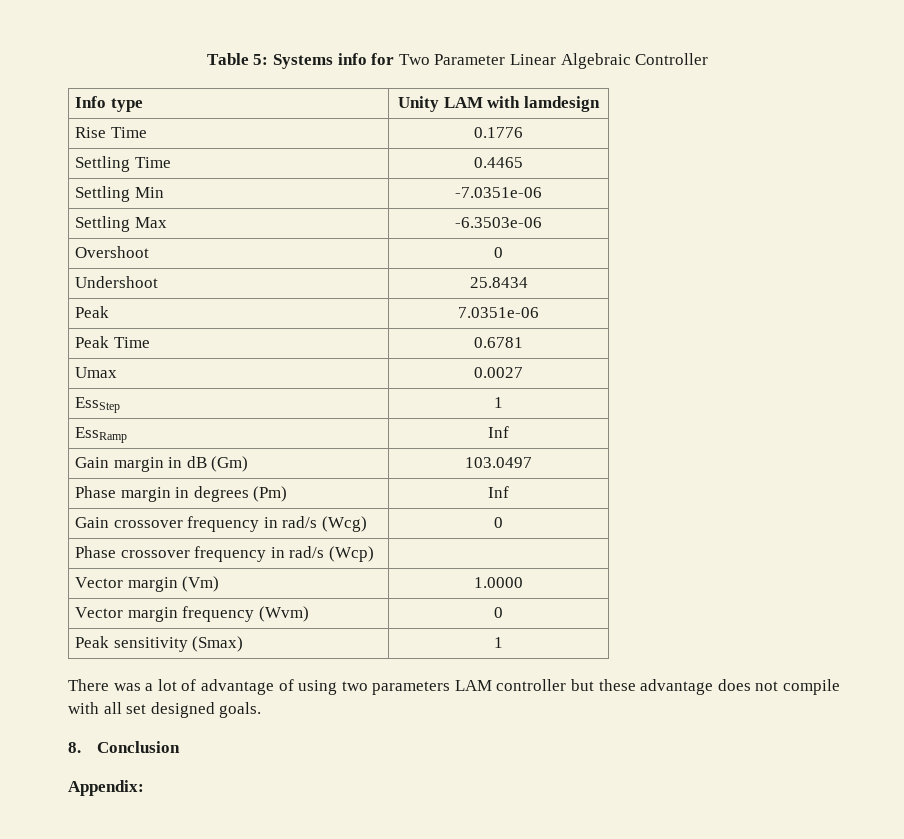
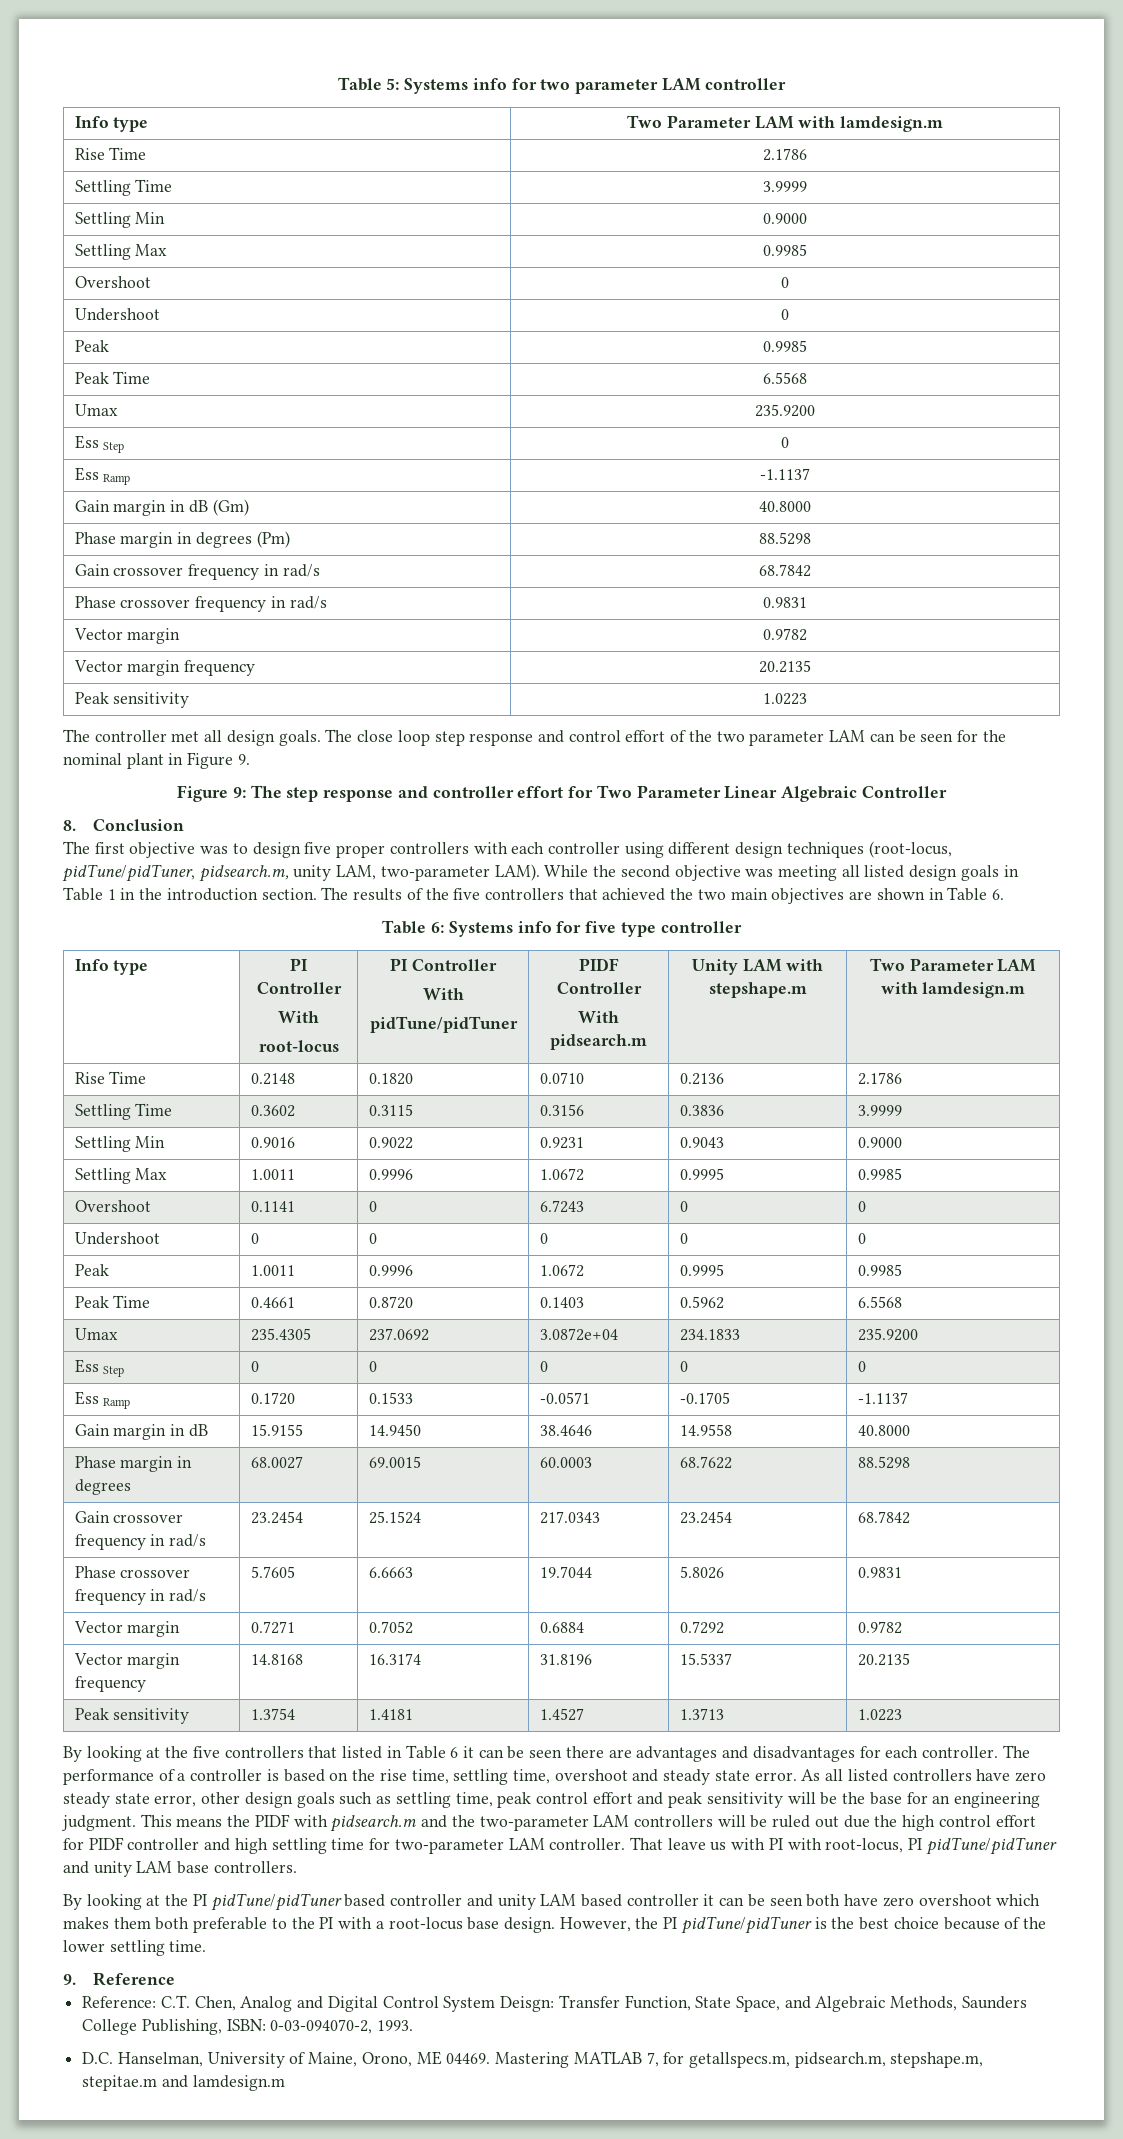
- Table 5: Systems info for Two Parameter Linear Algebraic Controller
- Info type | Unity LAM with lamdesign
- Rise Time | 0.1776
- Settling Time | 0.4465
- Settling Min | -7.0351e-06
- Settling Max | -6.3503e-06
+ Table 5: Systems info for two parameter LAM controller
+ Info type | Two Parameter LAM with lamdesign.m
+ Rise Time | 2.1786
+ Settling Time | 3.9999
+ Settling Min | 0.9000
+ Settling Max | 0.9985
  Overshoot | 0
- Undershoot | 25.8434
- Peak | 7.0351e-06
- Peak Time | 0.6781
- Umax | 0.0027
- EssStep | 1
- EssRamp | Inf
+ Undershoot | 0
+ Peak | 0.9985
+ Peak Time | 6.5568
+ Umax | 235.9200
+ Ess Step | 0
+ Ess Ramp | -1.1137
- Gain margin in dB (Gm) | 103.0497
+ Gain margin in dB (Gm) | 40.8000
- Phase margin in degrees (Pm) | Inf
- Gain crossover frequency in rad/s (Wcg) | 0
- Phase crossover frequency in rad/s (Wcp) |
- Vector margin (Vm) | 1.0000
- Vector margin frequency (Wvm) | 0
- Peak sensitivity (Smax) | 1
- There was a lot of advantage of using two parameters LAM controller but these advantage does not compile with all set designed goals.
+ Phase margin in degrees (Pm) | 88.5298
+ Gain crossover frequency in rad/s | 68.7842
+ Phase crossover frequency in rad/s | 0.9831
+ Vector margin | 0.9782
+ Vector margin frequency | 20.2135
+ Peak sensitivity | 1.0223
+ The controller met all design goals. The close loop step response and control effort of the two parameter LAM can be seen for the nominal plant in Figure 9.
+ Figure 9: The step response and controller effort for Two Parameter Linear Algebraic Controller
  8. Conclusion
- Appendix:
+ The first objective was to design five proper controllers with each controller using different design techniques (root-locus, pidTune/pidTuner, pidsearch.m, unity LAM, two-parameter LAM). While the second objective was meeting all listed design goals in Table 1 in the introduction section. The results of the five controllers that achieved the two main objectives are shown in Table 6.
+ Table 6: Systems info for five type controller
+ Info type | PI Controller
+ With
+ root-locus | PI Controller
+ With
+ pidTune/pidTuner | PIDF Controller
+ With pidsearch.m | Unity LAM with stepshape.m | Two Parameter LAM with lamdesign.m
+ Rise Time | 0.2148 | 0.1820 | 0.0710 | 0.2136 | 2.1786
+ Settling Time | 0.3602 | 0.3115 | 0.3156 | 0.3836 | 3.9999
+ Settling Min | 0.9016 | 0.9022 | 0.9231 | 0.9043 | 0.9000
+ Settling Max | 1.0011 | 0.9996 | 1.0672 | 0.9995 | 0.9985
+ Overshoot | 0.1141 | 0 | 6.7243 | 0 | 0
+ Undershoot | 0 | 0 | 0 | 0 | 0
+ Peak | 1.0011 | 0.9996 | 1.0672 | 0.9995 | 0.9985
+ Peak Time | 0.4661 | 0.8720 | 0.1403 | 0.5962 | 6.5568
+ Umax | 235.4305 | 237.0692 | 3.0872e+04 | 234.1833 | 235.9200
+ Ess Step | 0 | 0 | 0 | 0 | 0
+ Ess Ramp | 0.1720 | 0.1533 | -0.0571 | -0.1705 | -1.1137
+ Gain margin in dB | 15.9155 | 14.9450 | 38.4646 | 14.9558 | 40.8000
+ Phase margin in degrees | 68.0027 | 69.0015 | 60.0003 | 68.7622 | 88.5298
+ Gain crossover frequency in rad/s | 23.2454 | 25.1524 | 217.0343 | 23.2454 | 68.7842
+ Phase crossover frequency in rad/s | 5.7605 | 6.6663 | 19.7044 | 5.8026 | 0.9831
+ Vector margin | 0.7271 | 0.7052 | 0.6884 | 0.7292 | 0.9782
+ Vector margin frequency | 14.8168 | 16.3174 | 31.8196 | 15.5337 | 20.2135
+ Peak sensitivity | 1.3754 | 1.4181 | 1.4527 | 1.3713 | 1.0223
+ By looking at the five controllers that listed in Table 6 it can be seen there are advantages and disadvantages for each controller. The performance of a controller is based on the rise time, settling time, overshoot and steady state error. As all listed controllers have zero steady state error, other design goals such as settling time, peak control effort and peak sensitivity will be the base for an engineering judgment. This means the PIDF with pidsearch.m and the two-parameter LAM controllers will be ruled out due the high control effort for PIDF controller and high settling time for two-parameter LAM controller. That leave us with PI with root-locus, PI pidTune/pidTuner and unity LAM base controllers.
+ By looking at the PI pidTune/pidTuner based controller and unity LAM based controller it can be seen both have zero overshoot which makes them both preferable to the PI with a root-locus base design. However, the PI pidTune/pidTuner is the best choice because of the lower settling time.
+ 9. Reference
+ Reference: C.T. Chen, Analog and Digital Control System Deisgn: Transfer Function, State Space, and Algebraic Methods, Saunders College Publishing, ISBN: 0-03-094070-2, 1993.
+ D.C. Hanselman, University of Maine, Orono, ME 04469. Mastering MATLAB 7, for getallspecs.m, pidsearch.m, stepshape.m, stepitae.m and lamdesign.m

